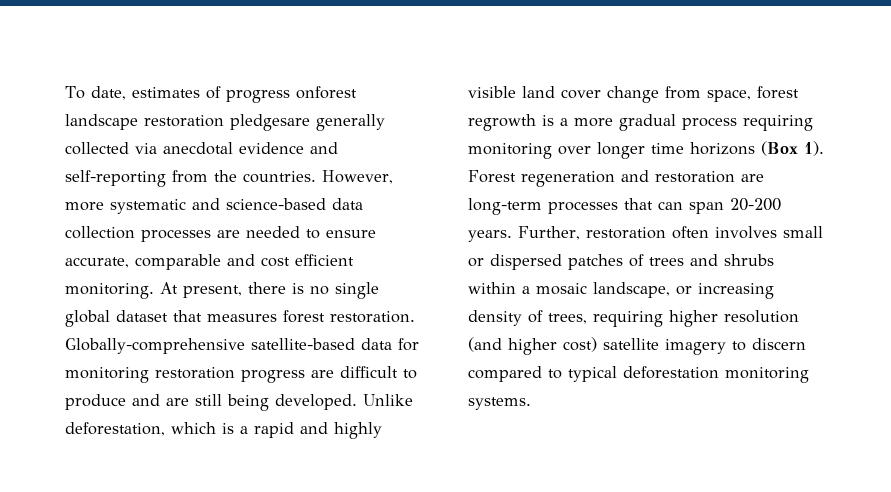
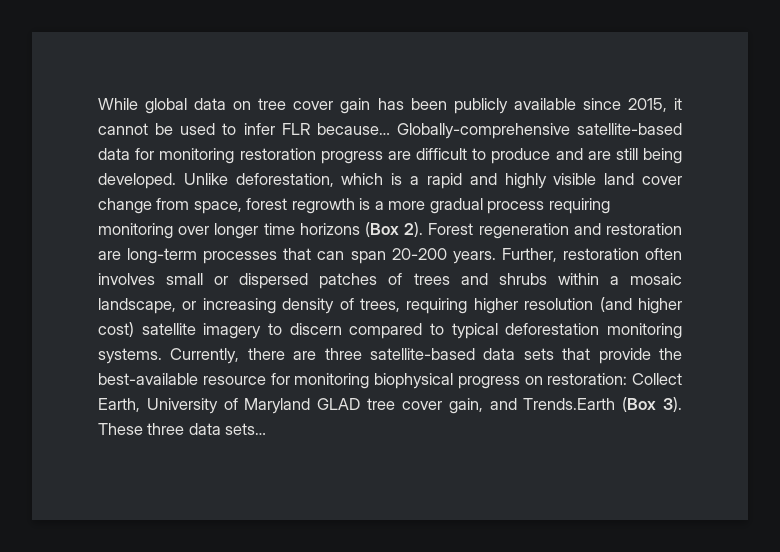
- To date, estimates of progress onforest landscape restoration pledgesare generally collected via anecdotal evidence and self-reporting from the countries. However, more systematic and science-based data collection processes are needed to ensure accurate, comparable and cost efficient monitoring. At present, there is no single global dataset that measures forest restoration.
+ While global data on tree cover gain has been publicly available since 2015, it cannot be used to infer FLR because…
- Unlike deforestation, which is a rapid and highly visible land cover change from space, forest regrowth is a more gradual process requiring monitoring over longer time horizons (Box 1).
+ Unlike deforestation, which is a rapid and highly visible land cover change from space, forest regrowth is a more gradual process requiring monitoring over longer time horizons (Box 2).
+ Currently, there are three satellite-based data sets that provide the best-available resource for monitoring biophysical progress on restoration: Collect Earth, University of Maryland GLAD tree cover gain, and Trends.Earth (Box 3). These three data sets…

